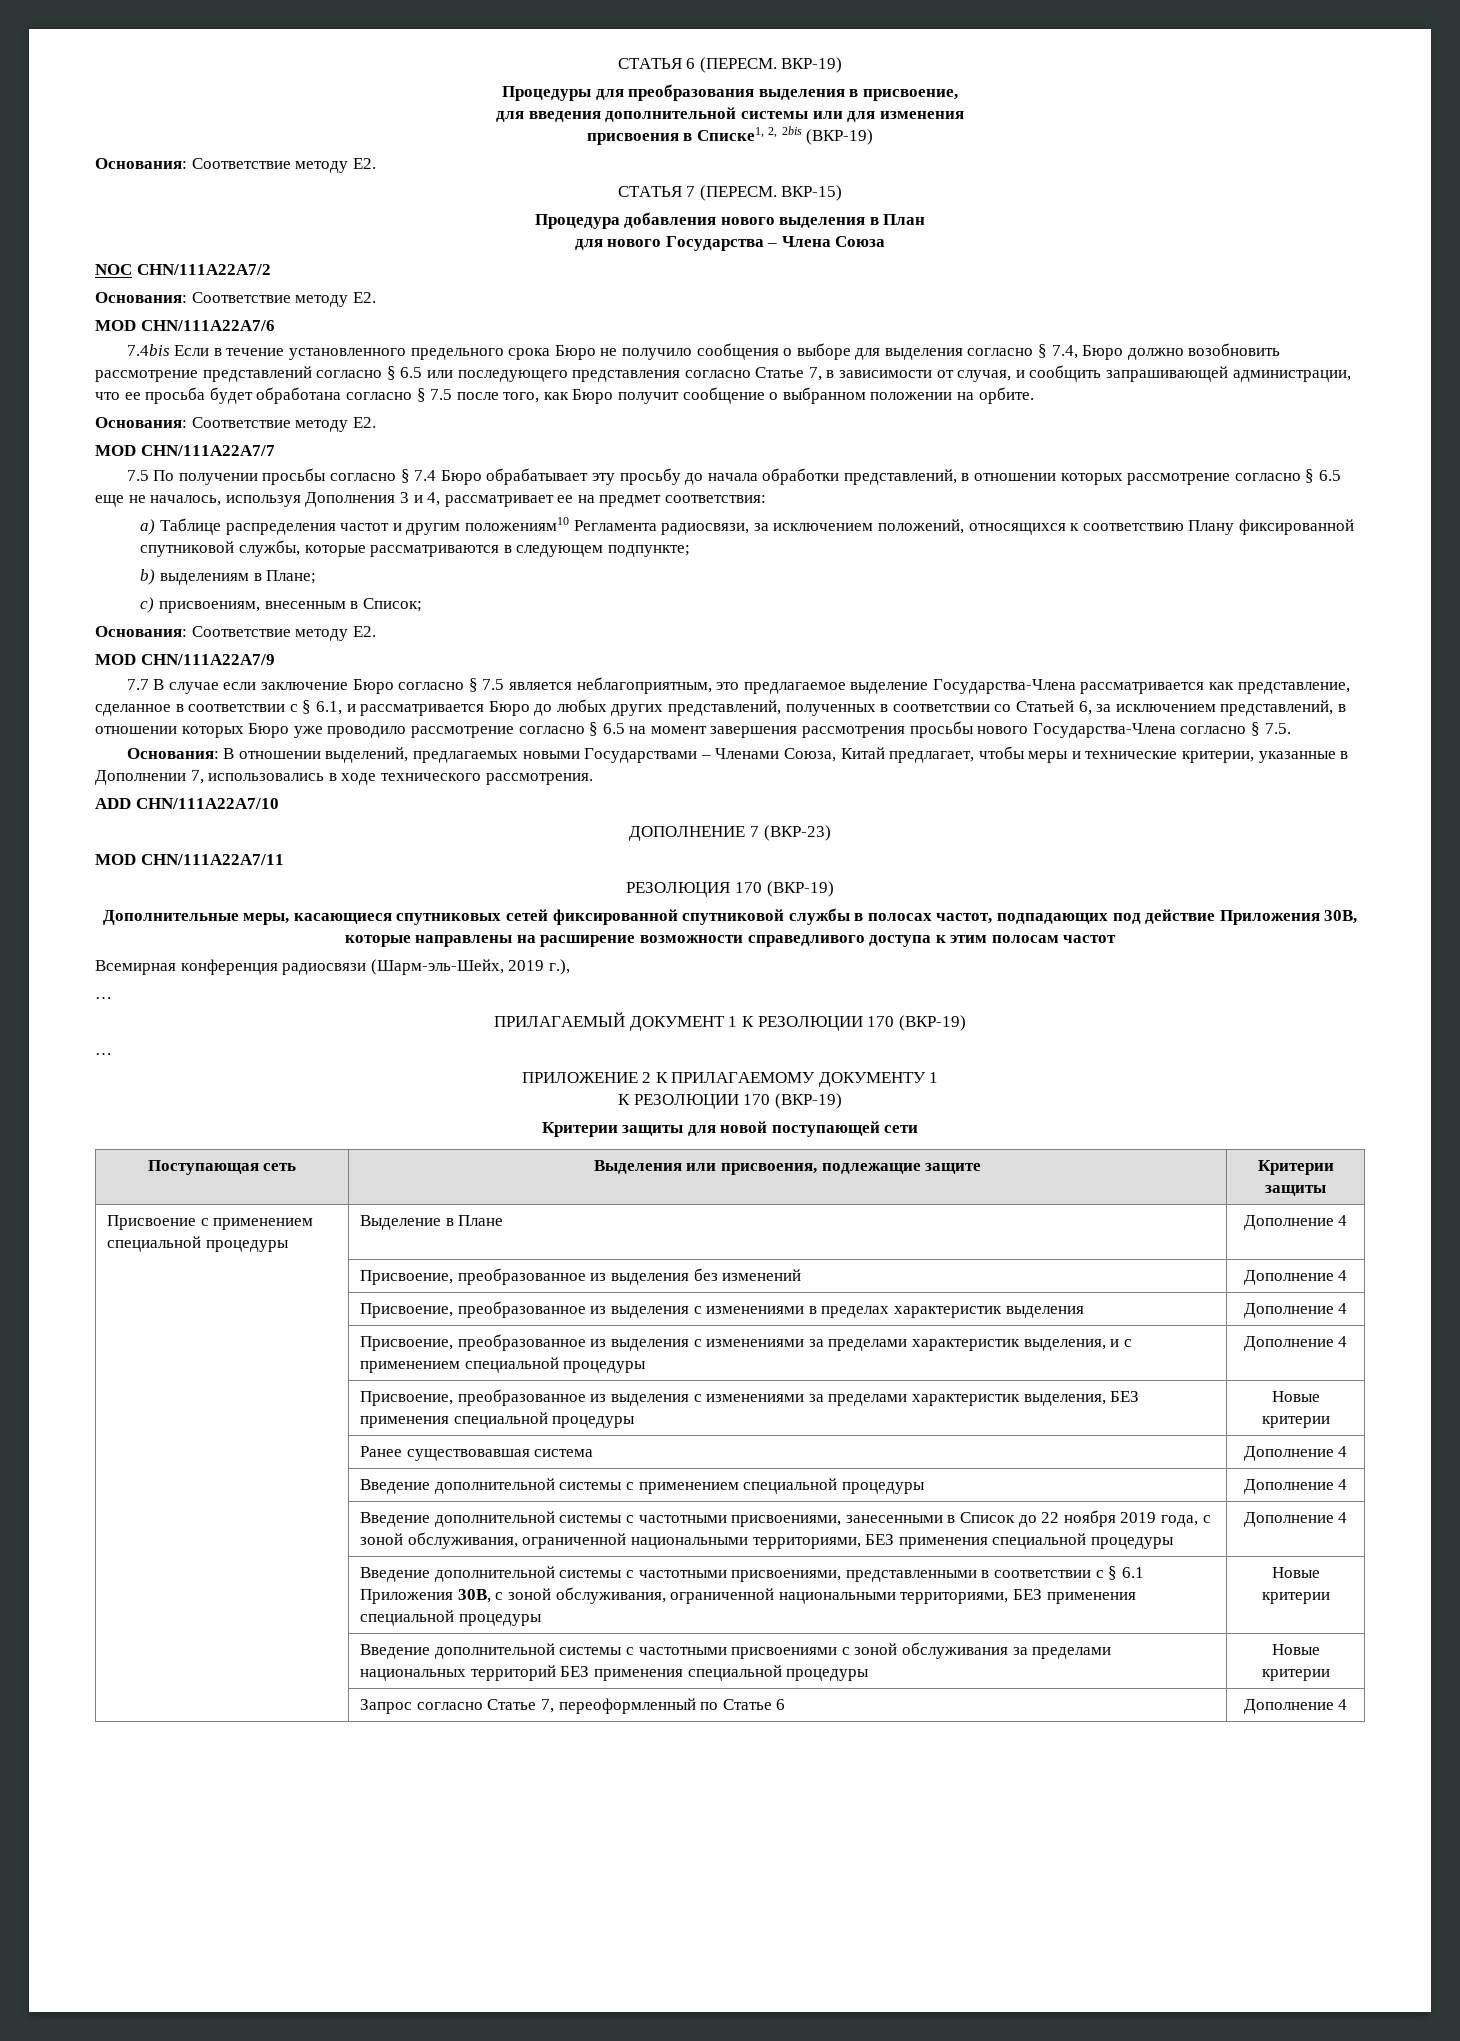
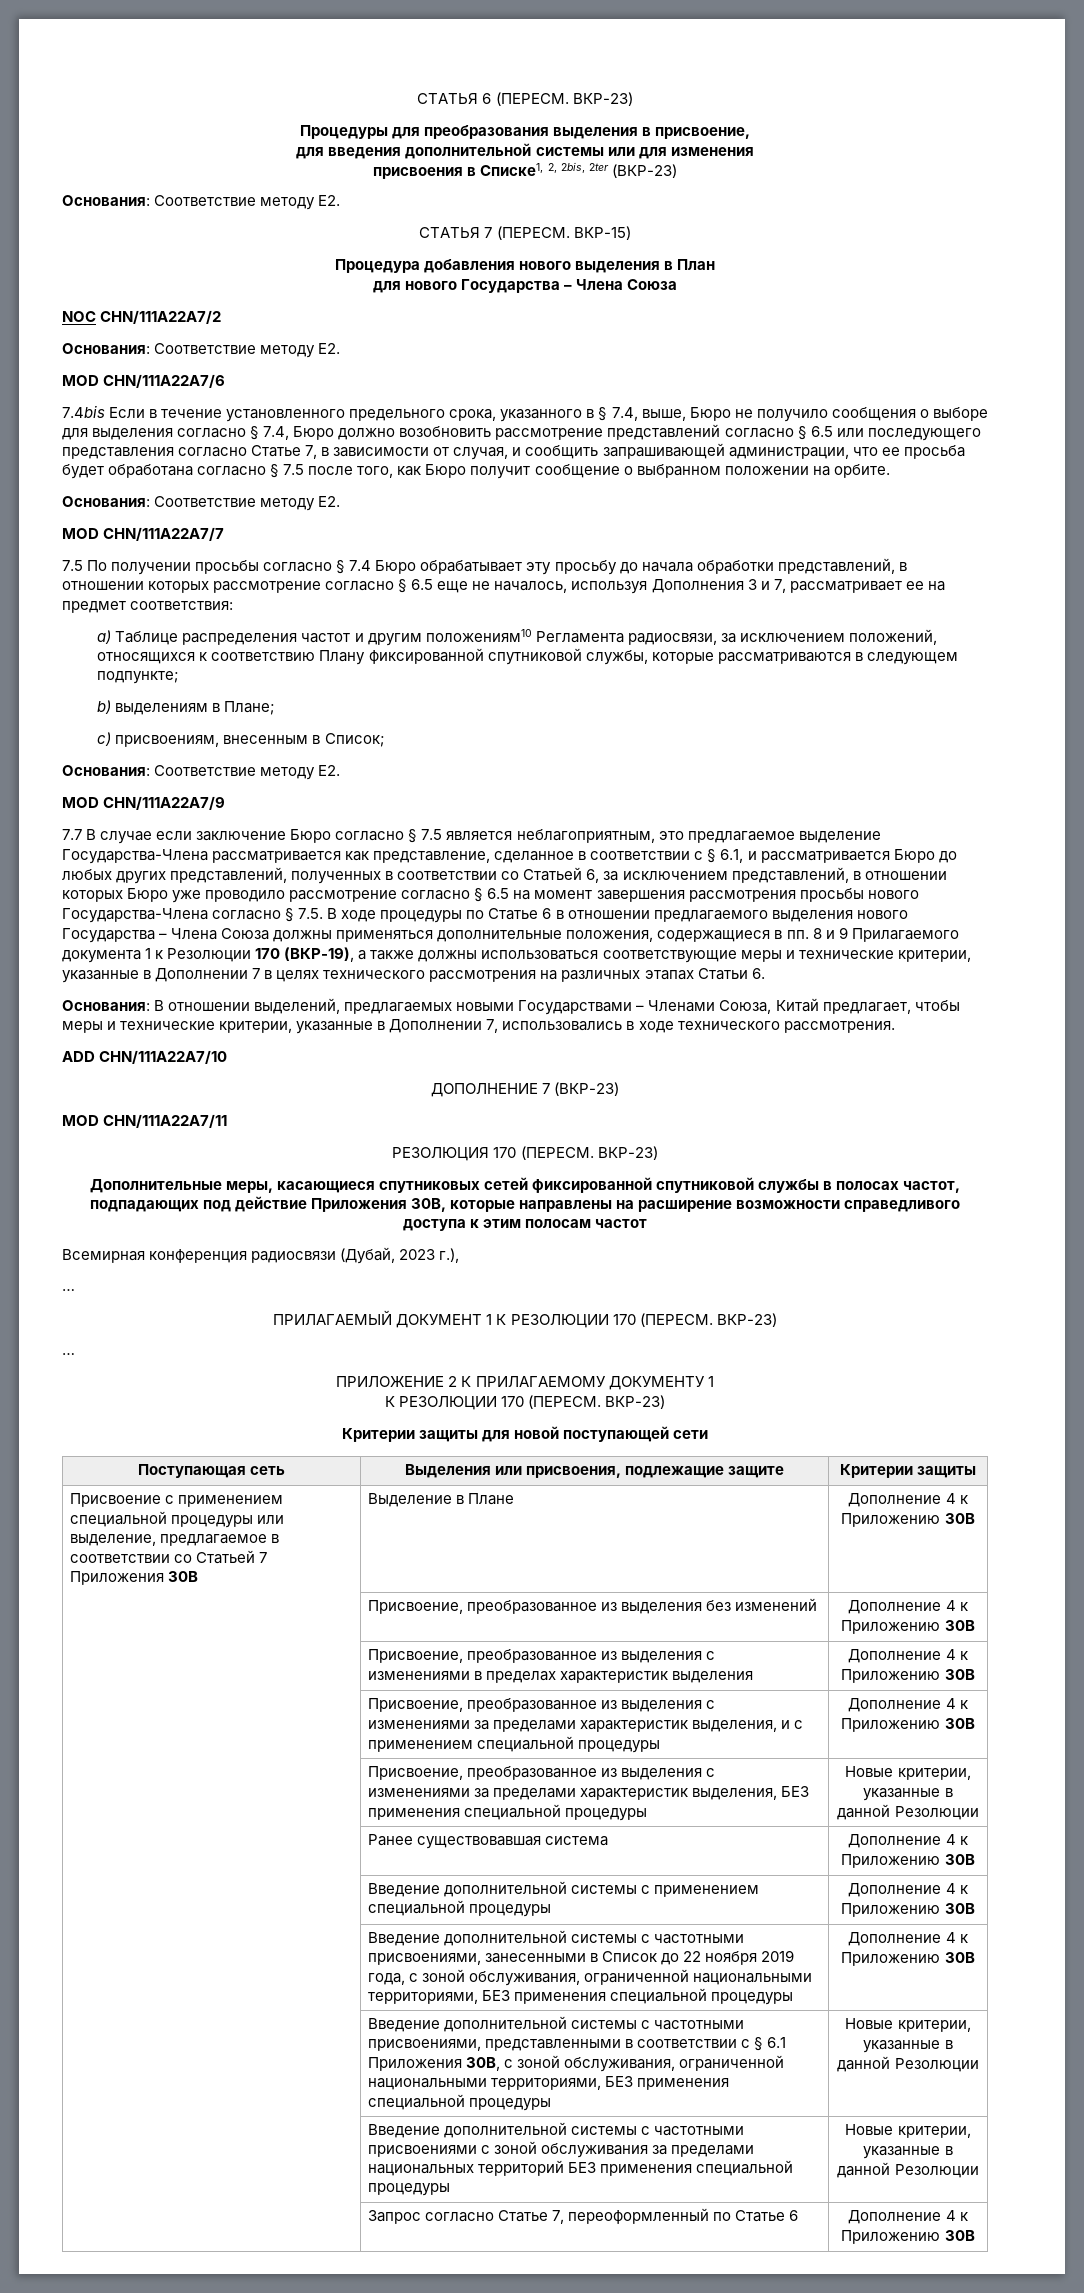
- СТАТЬЯ 6 (ПЕРЕСМ. ВКР-19)
+ СТАТЬЯ 6 (ПЕРЕСМ. ВКР-23)
- присвоения в Списке1, 2, 2bis (ВКР-19)
+ присвоения в Списке1, 2, 2bis, 2ter (ВКР-23)
- 7.4bis Если в течение установленного предельного срока Бюро не получило сообщения о выборе для выделения согласно § 7.4, Бюро должно возобновить рассмотрение представлений согласно § 6.5 или последующего представления согласно Статье 7, в зависимости от случая, и сообщить запрашивающей администрации, что ее просьба будет обработана согласно § 7.5 после того, как Бюро получит сообщение о выбранном положении на орбите.
+ 7.4bis Если в течение установленного предельного срока, указанного в § 7.4, выше, Бюро не получило сообщения о выборе для выделения согласно § 7.4, Бюро должно возобновить рассмотрение представлений согласно § 6.5 или последующего представления согласно Статье 7, в зависимости от случая, и сообщить запрашивающей администрации, что ее просьба будет обработана согласно § 7.5 после того, как Бюро получит сообщение о выбранном положении на орбите.
- 7.5 По получении просьбы согласно § 7.4 Бюро обрабатывает эту просьбу до начала обработки представлений, в отношении которых рассмотрение согласно § 6.5 еще не началось, используя Дополнения 3 и 4, рассматривает ее на предмет соответствия:
+ 7.5 По получении просьбы согласно § 7.4 Бюро обрабатывает эту просьбу до начала обработки представлений, в отношении которых рассмотрение согласно § 6.5 еще не началось, используя Дополнения 3 и 7, рассматривает ее на предмет соответствия:
- 7.7 В случае если заключение Бюро согласно § 7.5 является неблагоприятным, это предлагаемое выделение Государства-Члена рассматривается как представление, сделанное в соответствии с § 6.1, и рассматривается Бюро до любых других представлений, полученных в соответствии со Статьей 6, за исключением представлений, в отношении которых Бюро уже проводило рассмотрение согласно § 6.5 на момент завершения рассмотрения просьбы нового Государства-Члена согласно § 7.5.
+ 7.7 В случае если заключение Бюро согласно § 7.5 является неблагоприятным, это предлагаемое выделение Государства-Члена рассматривается как представление, сделанное в соответствии с § 6.1, и рассматривается Бюро до любых других представлений, полученных в соответствии со Статьей 6, за исключением представлений, в отношении которых Бюро уже проводило рассмотрение согласно § 6.5 на момент завершения рассмотрения просьбы нового Государства-Члена согласно § 7.5. В ходе процедуры по Статье 6 в отношении предлагаемого выделения нового Государства – Члена Союза должны применяться дополнительные положения, содержащиеся в пп. 8 и 9 Прилагаемого документа 1 к Резолюции 170 (ВКР-19), а также должны использоваться соответствующие меры и технические критерии, указанные в Дополнении 7 в целях технического рассмотрения на различных этапах Статьи 6.
- РЕЗОЛЮЦИЯ 170 (ВКР-19)
+ РЕЗОЛЮЦИЯ 170 (ПЕРЕСМ. ВКР-23)
- Всемирная конференция радиосвязи (Шарм-эль-Шейх, 2019 г.),
+ Всемирная конференция радиосвязи (Дубай, 2023 г.),
- ПРИЛАГАЕМЫЙ ДОКУМЕНТ 1 К РЕЗОЛЮЦИИ 170 (ВКР-19)
+ ПРИЛАГАЕМЫЙ ДОКУМЕНТ 1 К РЕЗОЛЮЦИИ 170 (ПЕРЕСМ. ВКР-23)
  ПРИЛОЖЕНИЕ 2 К ПРИЛАГАЕМОМУ ДОКУМЕНТУ 1
- К РЕЗОЛЮЦИИ 170 (ВКР-19)
+ К РЕЗОЛЮЦИИ 170 (ПЕРЕСМ. ВКР-23)
- Присвоение с применением специальной процедуры | Выделение в Плане | Дополнение 4
+ Присвоение с применением специальной процедуры или выделение, предлагаемое в соответствии со Статьей 7 Приложения 30B | Выделение в Плане | Дополнение 4 к Приложению 30В
- | Присвоение, преобразованное из выделения без изменений | Дополнение 4
+ | Присвоение, преобразованное из выделения без изменений | Дополнение 4 к Приложению 30В
- | Присвоение, преобразованное из выделения с изменениями в пределах характеристик выделения | Дополнение 4
+ | Присвоение, преобразованное из выделения с изменениями в пределах характеристик выделения | Дополнение 4 к Приложению 30В
- | Присвоение, преобразованное из выделения с изменениями за пределами характеристик выделения, и с применением специальной процедуры | Дополнение 4
+ | Присвоение, преобразованное из выделения с изменениями за пределами характеристик выделения, и с применением специальной процедуры | Дополнение 4 к Приложению 30В
- | Присвоение, преобразованное из выделения с изменениями за пределами характеристик выделения, БЕЗ применения специальной процедуры | Новые критерии
+ | Присвоение, преобразованное из выделения с изменениями за пределами характеристик выделения, БЕЗ применения специальной процедуры | Новые критерии, указанные в данной Резолюции
- | Ранее существовавшая система | Дополнение 4
+ | Ранее существовавшая система | Дополнение 4 к Приложению 30В
- | Введение дополнительной системы с применением специальной процедуры | Дополнение 4
+ | Введение дополнительной системы с применением специальной процедуры | Дополнение 4 к Приложению 30В
- | Введение дополнительной системы с частотными присвоениями, занесенными в Список до 22 ноября 2019 года, с зоной обслуживания, ограниченной национальными территориями, БЕЗ применения специальной процедуры | Дополнение 4
+ | Введение дополнительной системы с частотными присвоениями, занесенными в Список до 22 ноября 2019 года, с зоной обслуживания, ограниченной национальными территориями, БЕЗ применения специальной процедуры | Дополнение 4 к Приложению 30В
- | Введение дополнительной системы с частотными присвоениями, представленными в соответствии с § 6.1 Приложения 30B, с зоной обслуживания, ограниченной национальными территориями, БЕЗ применения специальной процедуры | Новые критерии
+ | Введение дополнительной системы с частотными присвоениями, представленными в соответствии с § 6.1 Приложения 30B, с зоной обслуживания, ограниченной национальными территориями, БЕЗ применения специальной процедуры | Новые критерии, указанные в данной Резолюции
- | Введение дополнительной системы с частотными присвоениями с зоной обслуживания за пределами национальных территорий БЕЗ применения специальной процедуры | Новые критерии
+ | Введение дополнительной системы с частотными присвоениями с зоной обслуживания за пределами национальных территорий БЕЗ применения специальной процедуры | Новые критерии, указанные в данной Резолюции
- | Запрос согласно Статье 7, переоформленный по Статье 6 | Дополнение 4
+ | Запрос согласно Статье 7, переоформленный по Статье 6 | Дополнение 4 к Приложению 30В

